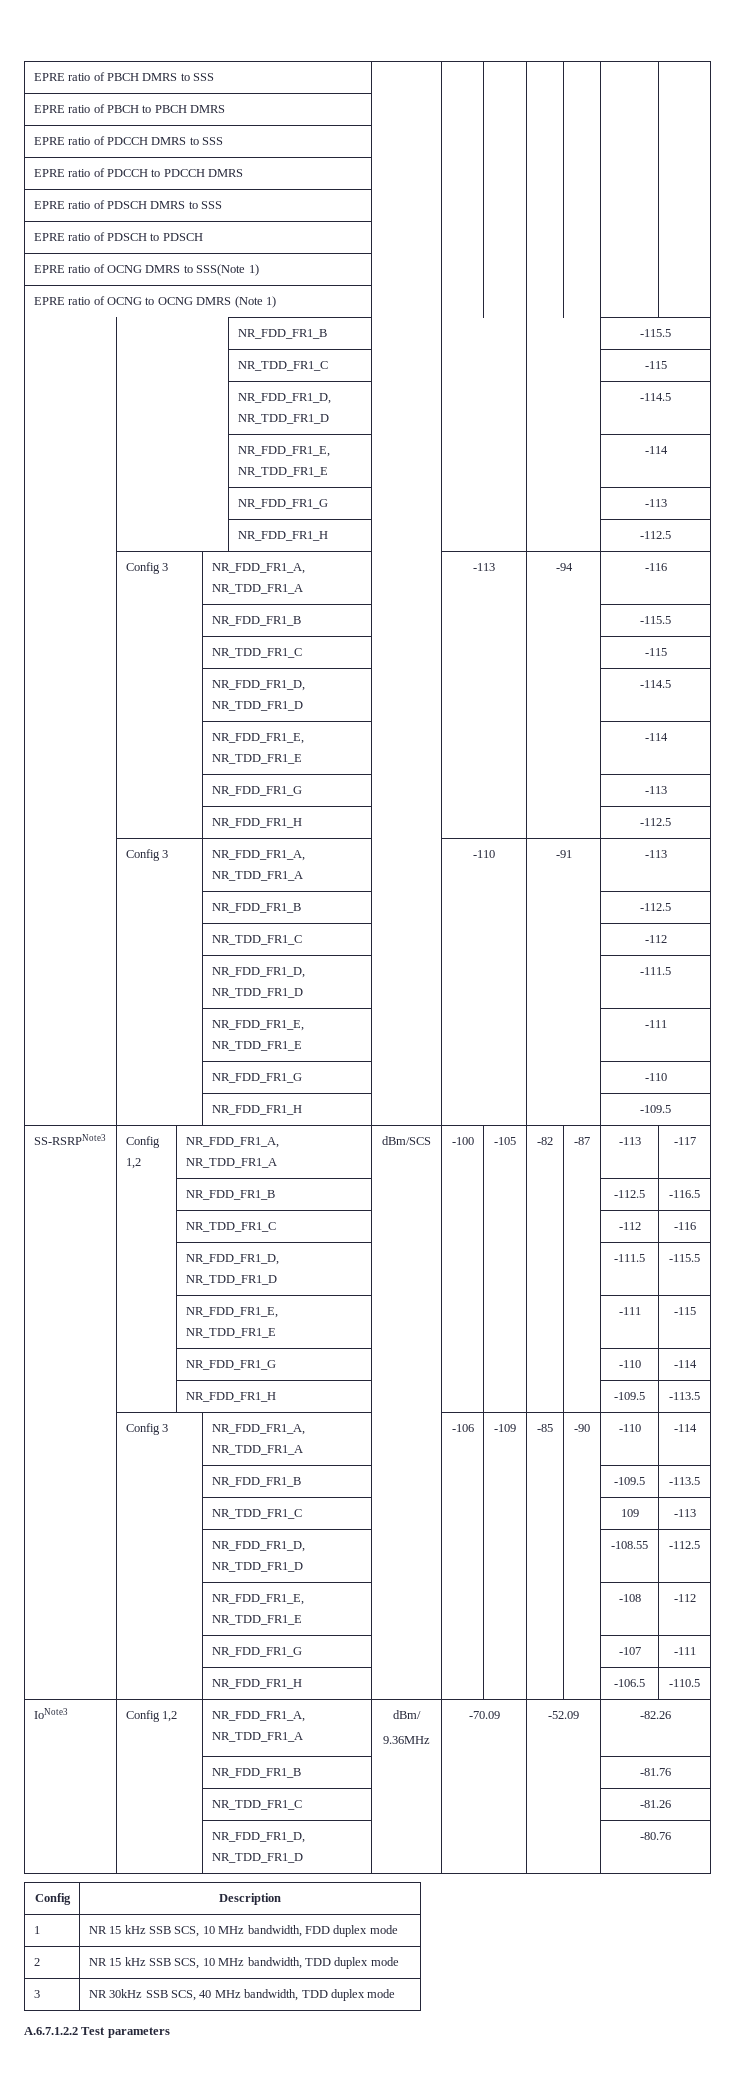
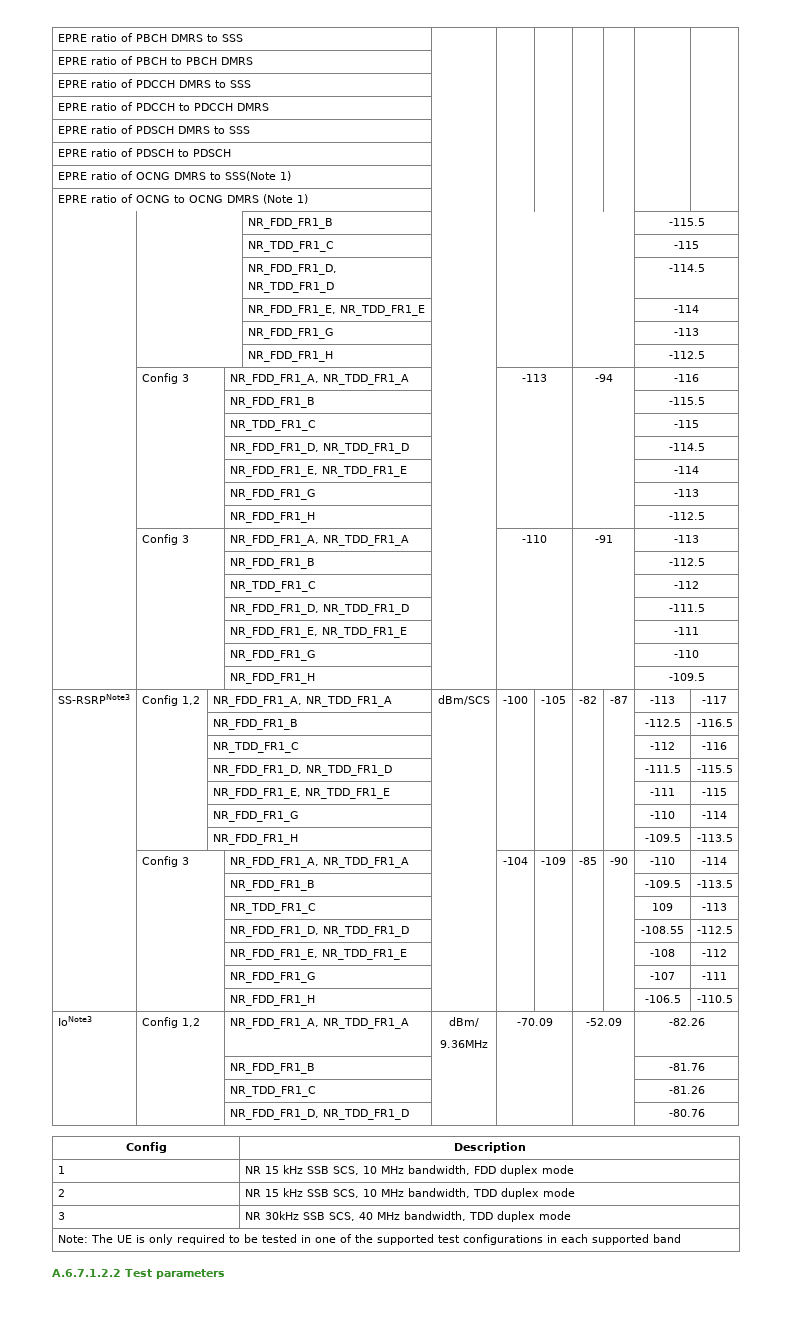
- | Config 3 | NR_FDD_FR1_A, NR_TDD_FR1_A | | -106 | -109 | -85 | -90 | -110 | -114
+ | Config 3 | NR_FDD_FR1_A, NR_TDD_FR1_A | | -104 | -109 | -85 | -90 | -110 | -114
+ Note: The UE is only required to be tested in one of the supported test configurations in each supported band

